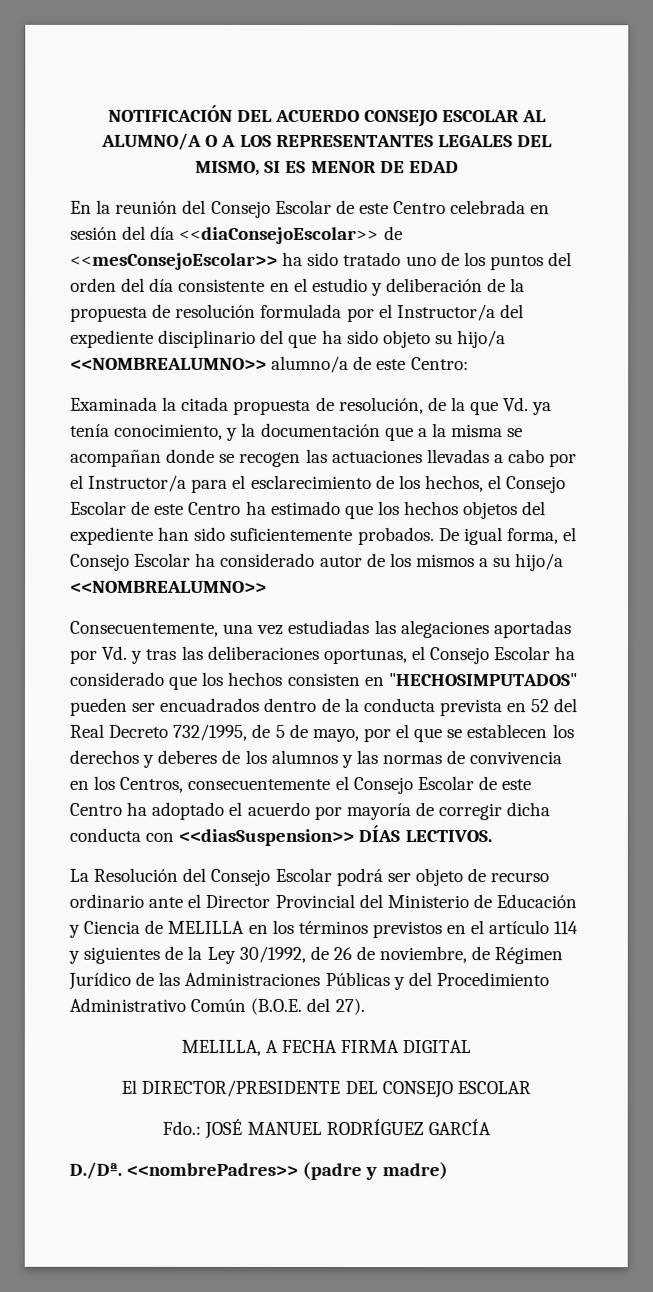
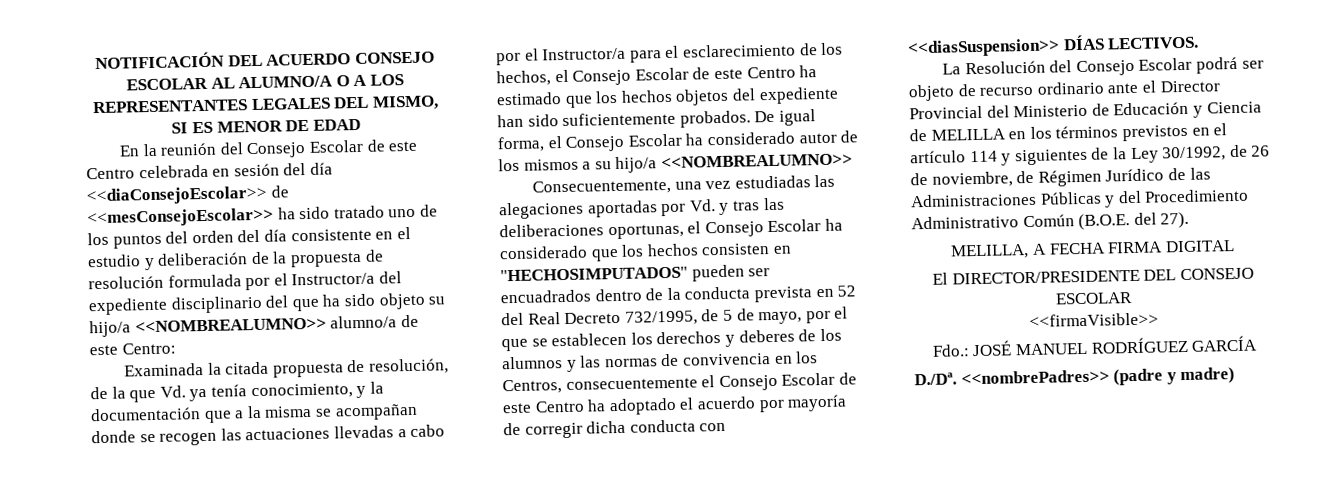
+ <<firmaVisible>>

